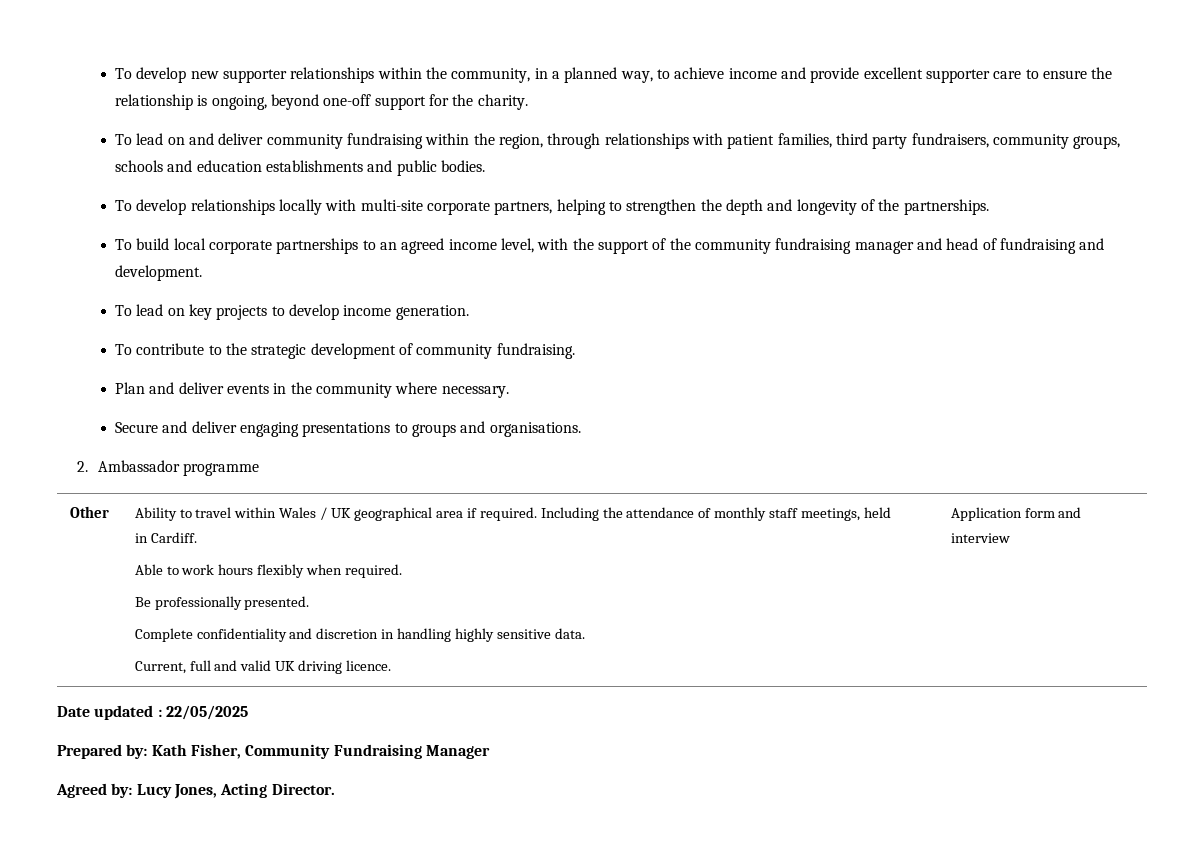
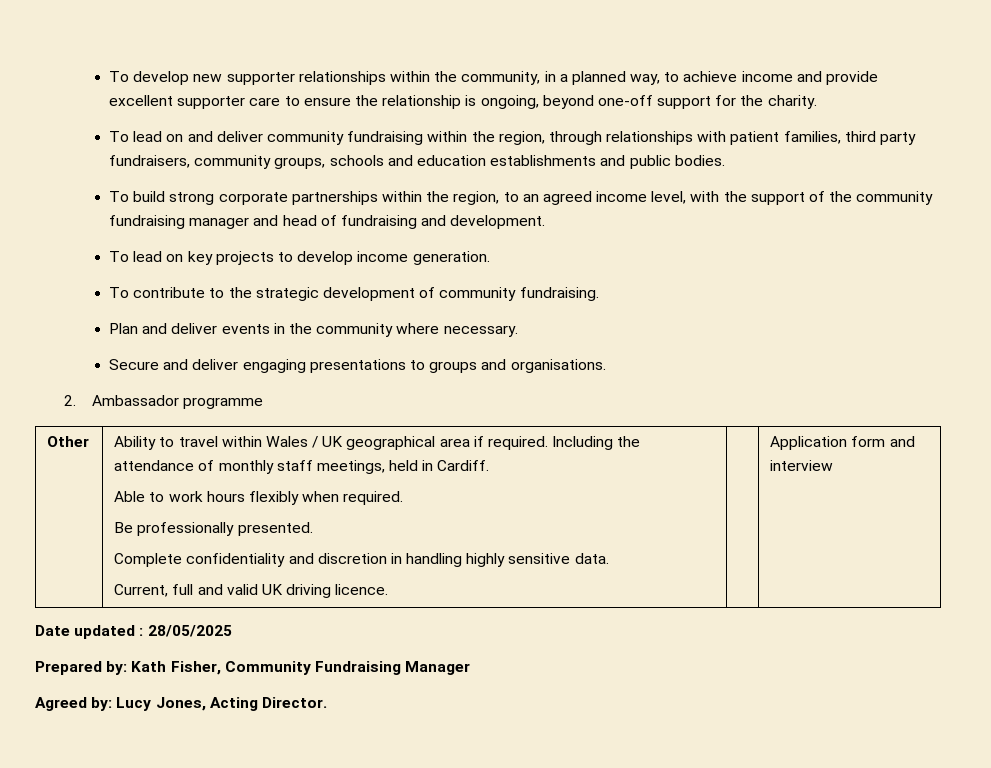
- To develop relationships locally with multi-site corporate partners, helping to strengthen the depth and longevity of the partnerships.
- To build local corporate partnerships to an agreed income level, with the support of the community fundraising manager and head of fundraising and development.
+ To build strong corporate partnerships within the region, to an agreed income level, with the support of the community fundraising manager and head of fundraising and development.
- Date updated : 22/05/2025
+ Date updated : 28/05/2025

